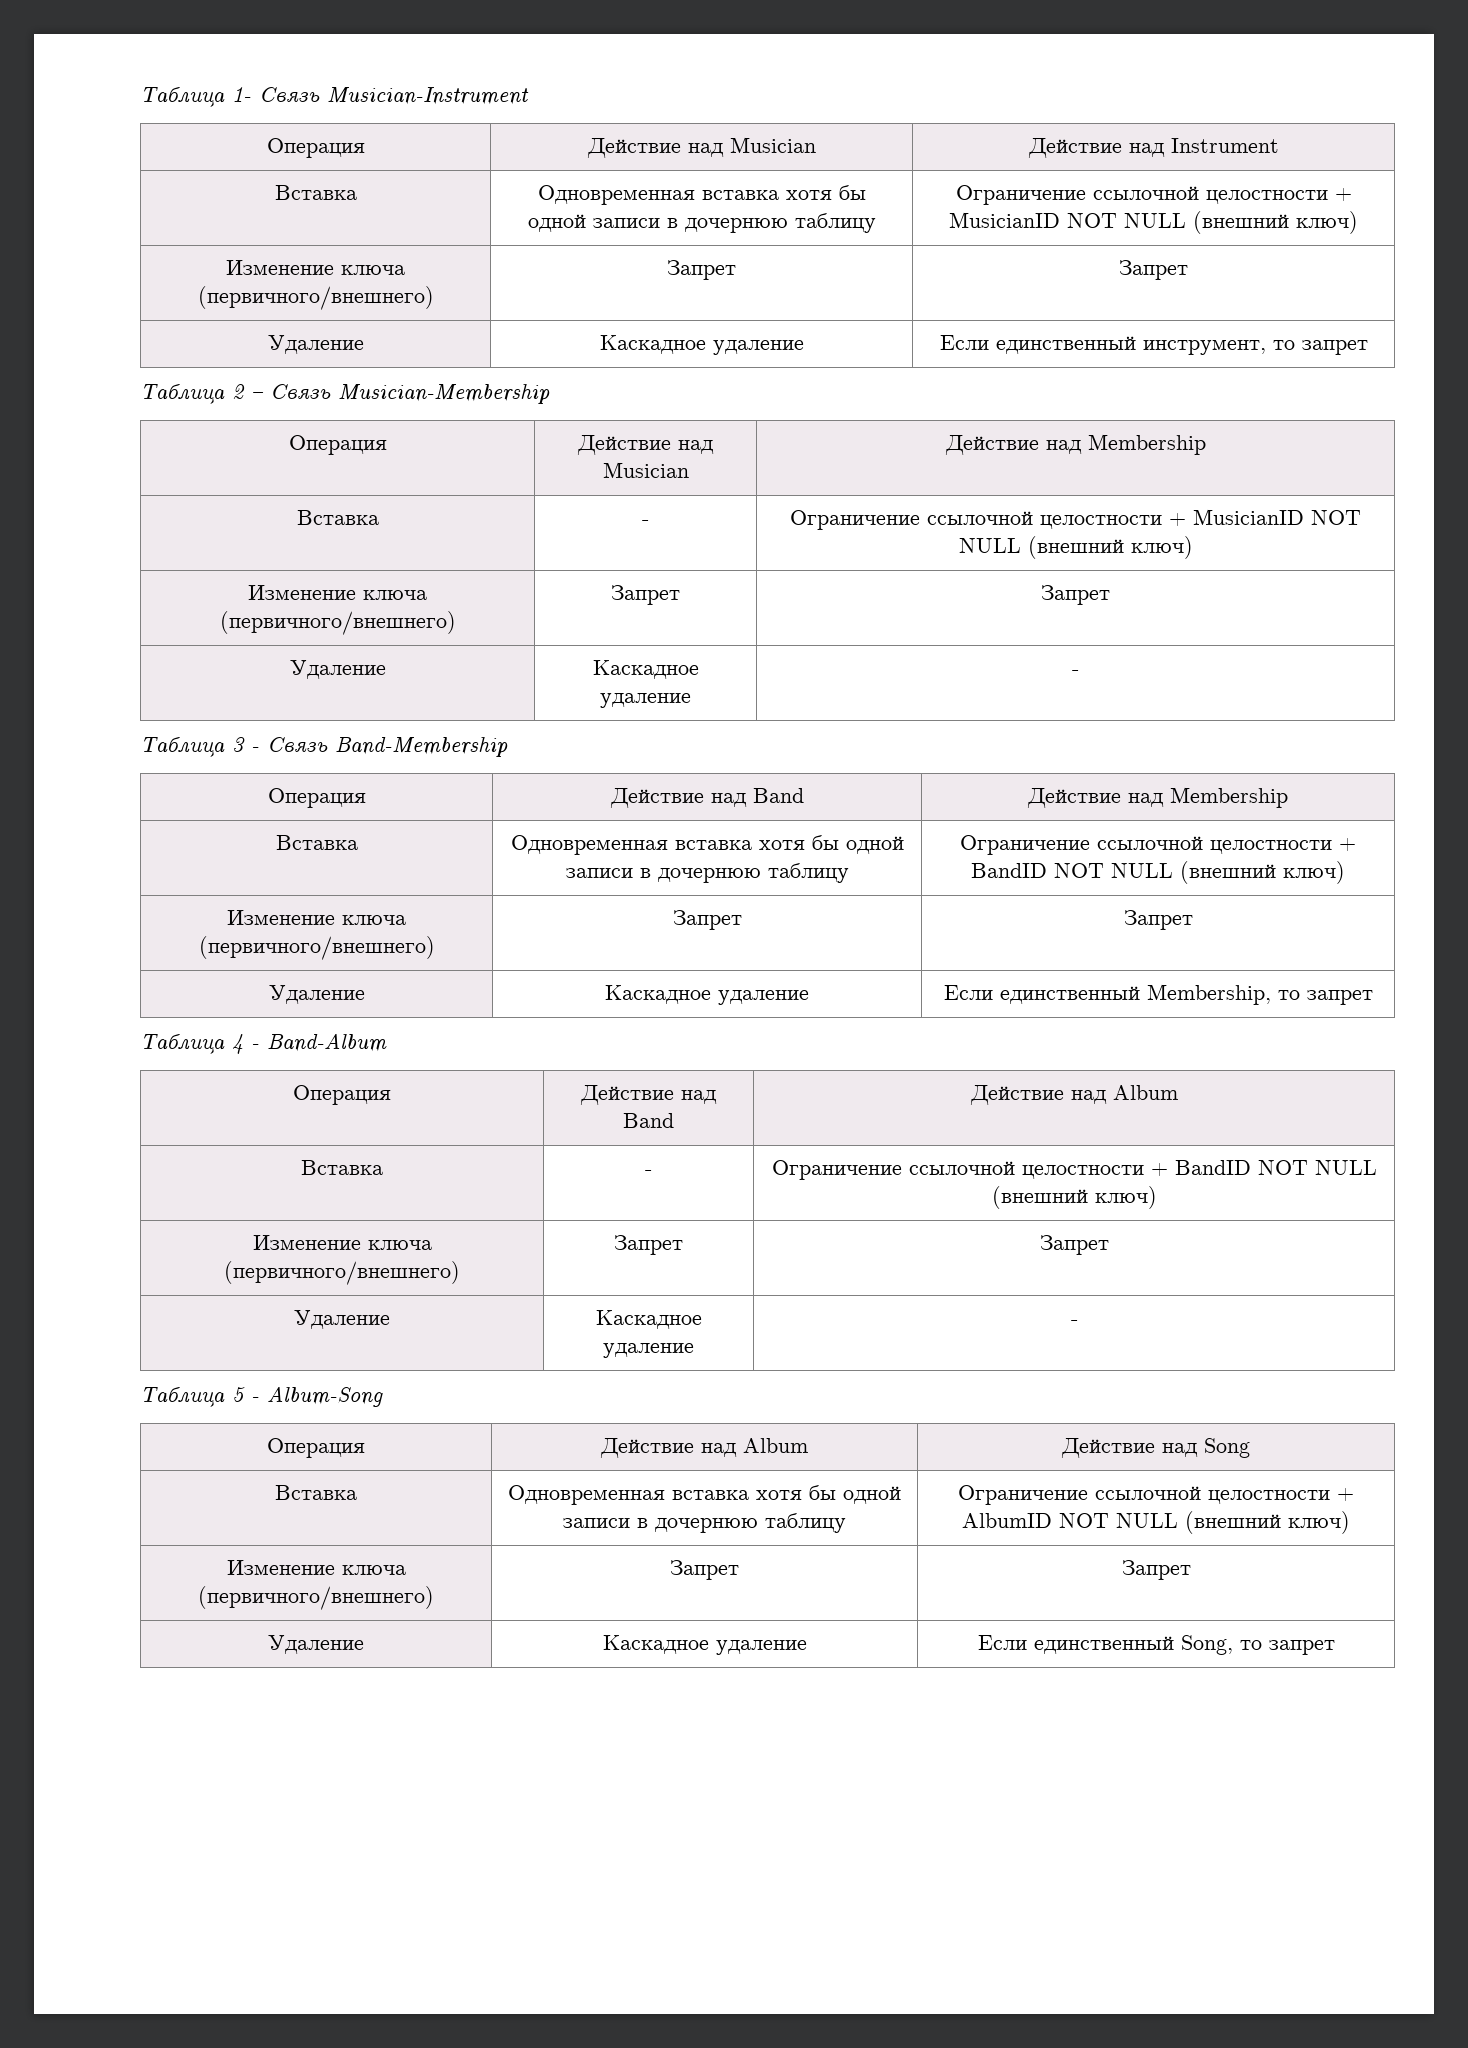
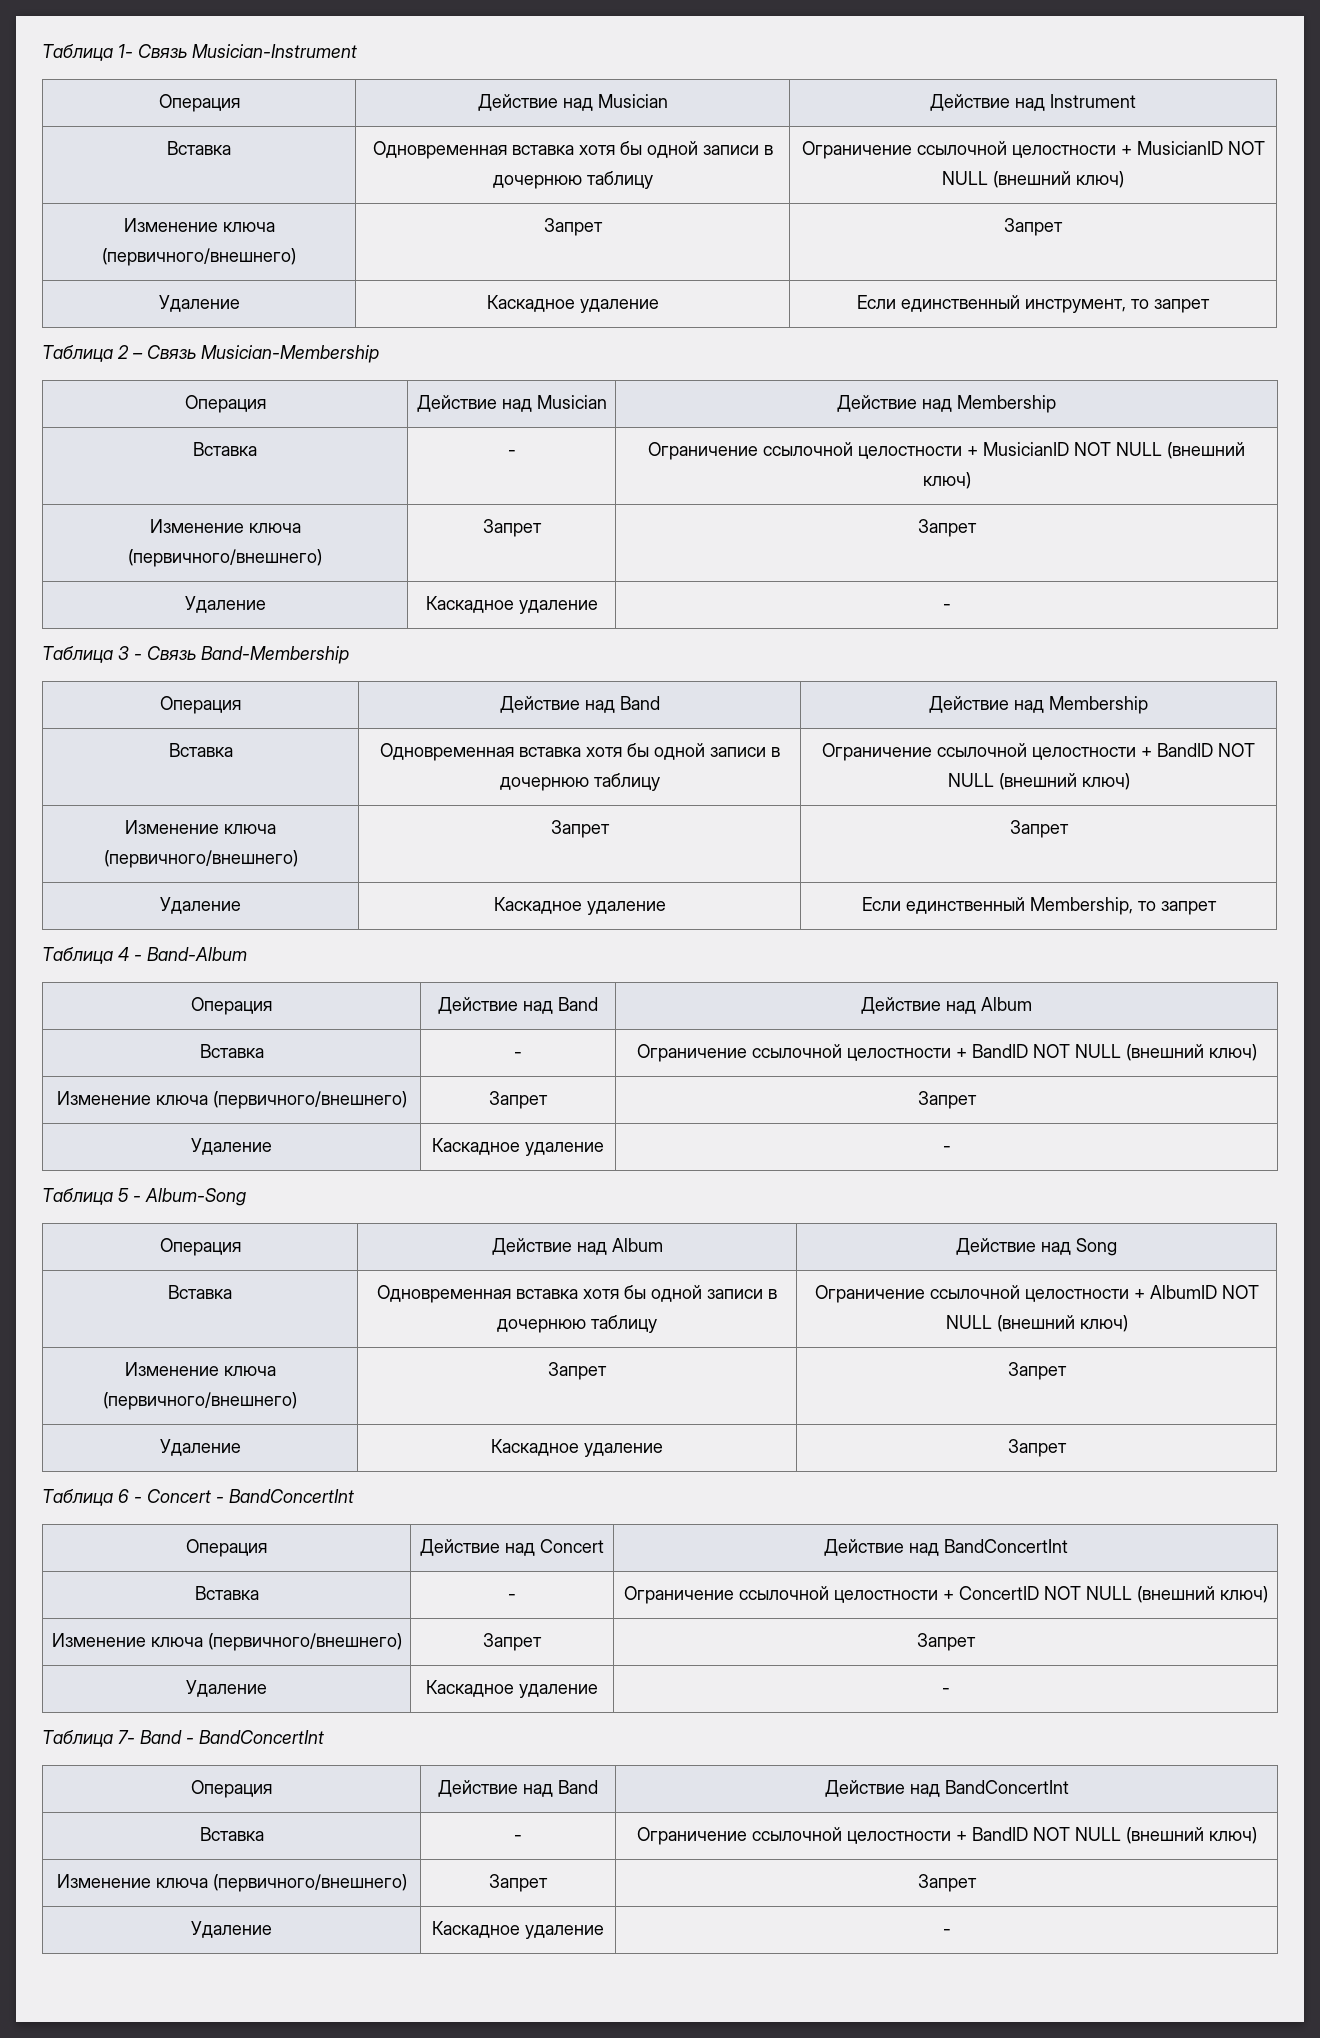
- Удаление | Каскадное удаление | Если единственный Song, то запрет
+ Удаление | Каскадное удаление | Запрет
+ Таблица 6 - Concert - BandConcertInt
+ Операция | Действие над Concert | Действие над BandConcertInt
+ Вставка | - | Ограничение ссылочной целостности + ConcertID NOT NULL (внешний ключ)
+ Изменение ключа (первичного/внешнего) | Запрет | Запрет
+ Удаление | Каскадное удаление | -
+ Таблица 7- Band - BandConcertInt
+ Операция | Действие над Band | Действие над BandConcertInt
+ Вставка | - | Ограничение ссылочной целостности + BandID NOT NULL (внешний ключ)
+ Изменение ключа (первичного/внешнего) | Запрет | Запрет
+ Удаление | Каскадное удаление | -

